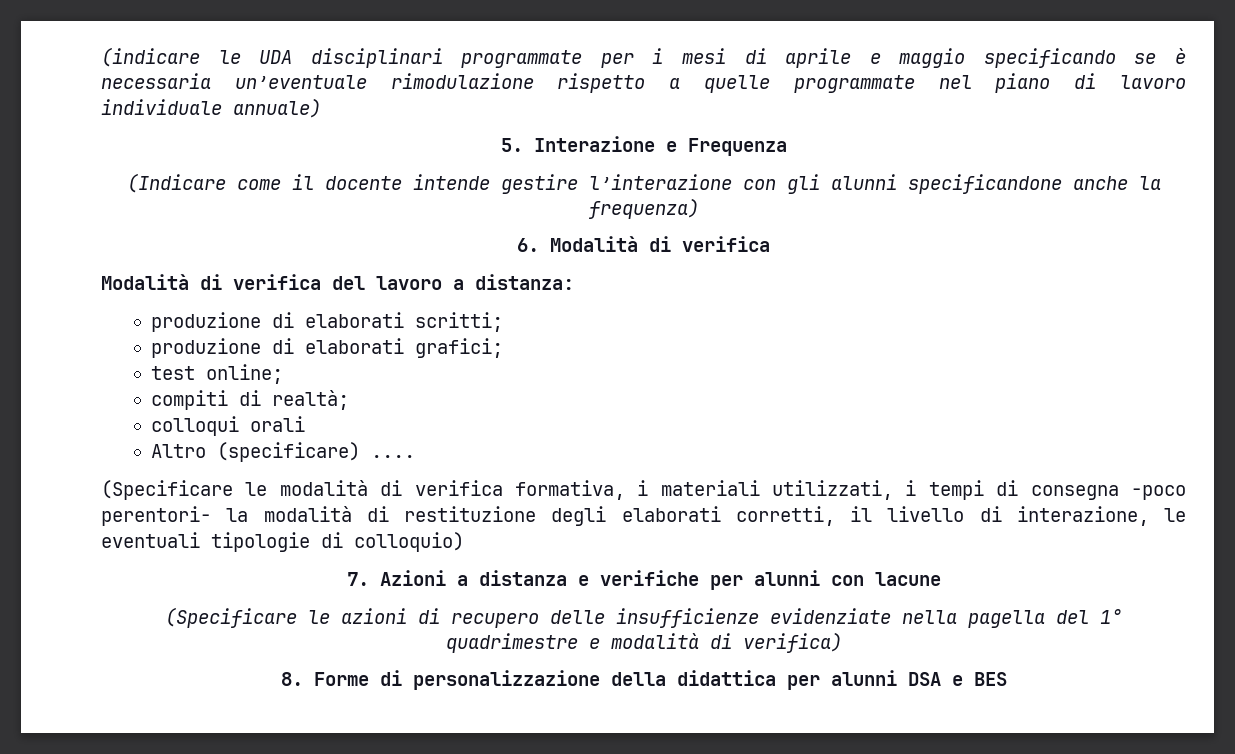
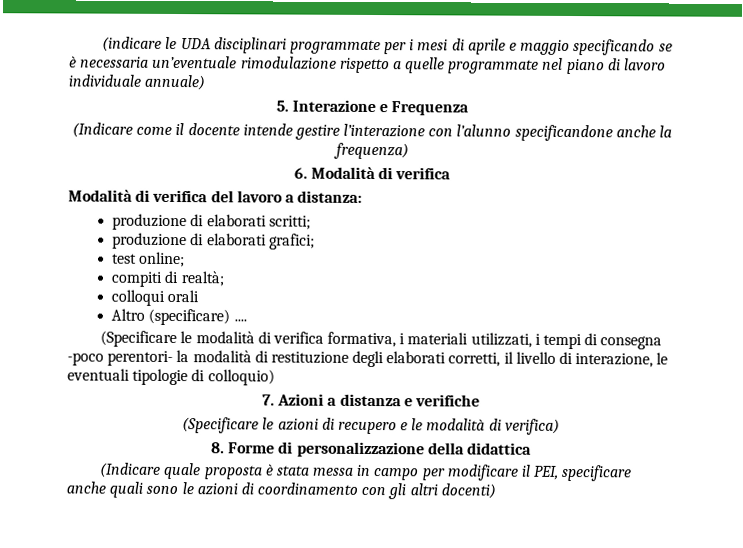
- (Indicare come il docente intende gestire l’interazione con gli alunni specificandone anche la frequenza)
+ (Indicare come il docente intende gestire l’interazione con l’alunno specificandone anche la frequenza)
- 7. Azioni a distanza e verifiche per alunni con lacune
+ 7. Azioni a distanza e verifiche
- (Specificare le azioni di recupero delle insufficienze evidenziate nella pagella del 1° quadrimestre e modalità di verifica)
+ (Specificare le azioni di recupero e le modalità di verifica)
- 8. Forme di personalizzazione della didattica per alunni DSA e BES
+ 8. Forme di personalizzazione della didattica
+ (Indicare quale proposta è stata messa in campo per modificare il PEI, specificare anche quali sono le azioni di coordinamento con gli altri docenti)

